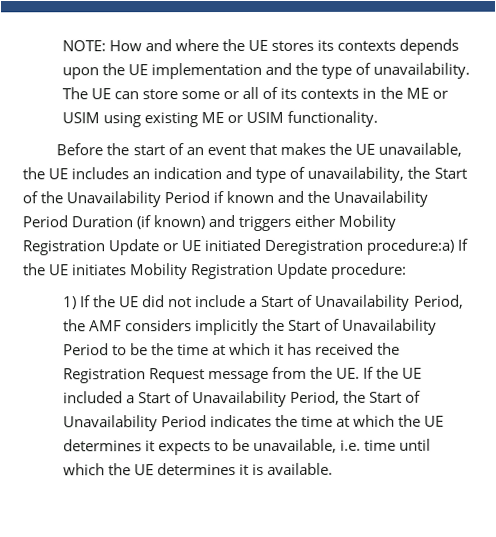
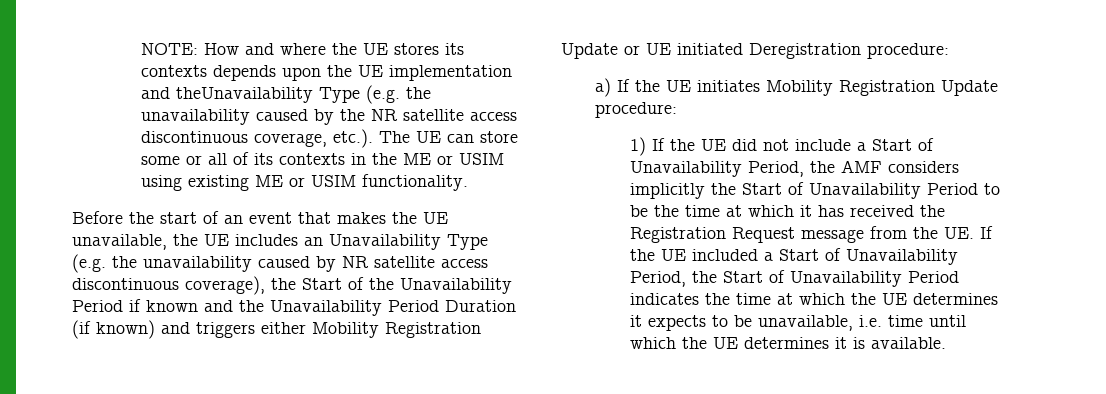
- NOTE: How and where the UE stores its contexts depends upon the UE implementation and the type of unavailability. The UE can store some or all of its contexts in the ME or USIM using existing ME or USIM functionality.
+ NOTE: How and where the UE stores its contexts depends upon the UE implementation and theUnavailability Type (e.g. the unavailability caused by the NR satellite access discontinuous coverage, etc.). The UE can store some or all of its contexts in the ME or USIM using existing ME or USIM functionality.
- Before the start of an event that makes the UE unavailable, the UE includes an indication and type of unavailability, the Start of the Unavailability Period if known and the Unavailability Period Duration (if known) and triggers either Mobility Registration Update or UE initiated Deregistration procedure:a) If the UE initiates Mobility Registration Update procedure:
+ Before the start of an event that makes the UE unavailable, the UE includes an Unavailability Type (e.g. the unavailability caused by NR satellite access discontinuous coverage), the Start of the Unavailability Period if known and the Unavailability Period Duration (if known) and triggers either Mobility Registration Update or UE initiated Deregistration procedure:
+ a) If the UE initiates Mobility Registration Update procedure:

